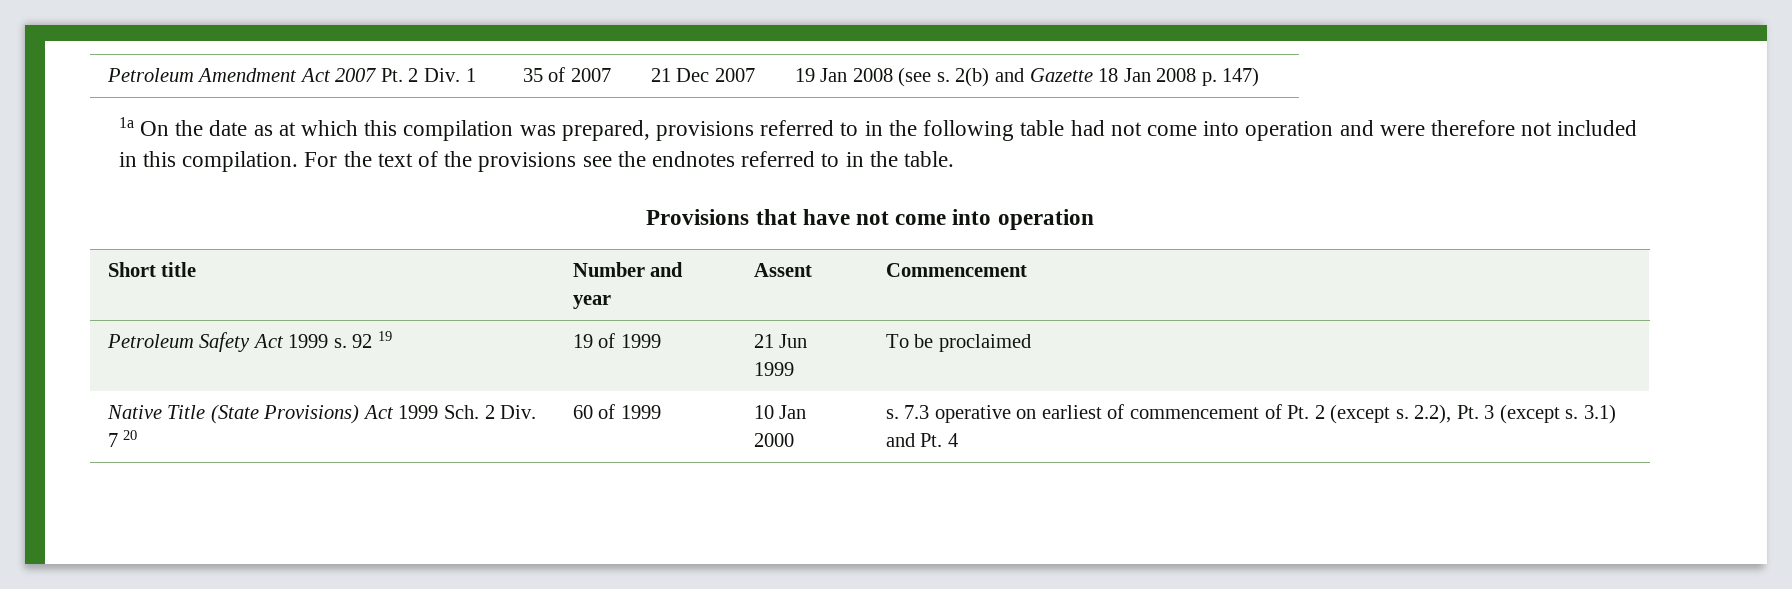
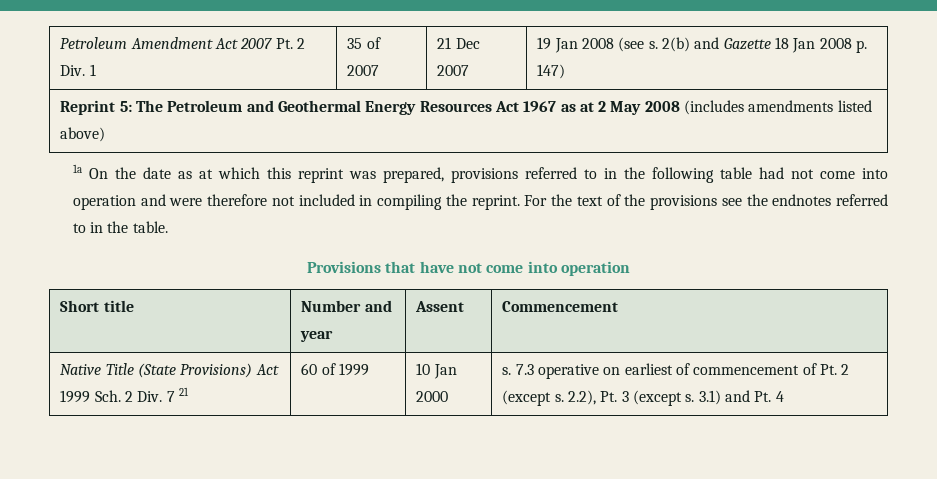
+ Reprint 5: The Petroleum and Geothermal Energy Resources Act 1967 as at 2 May 2008 (includes amendments listed above)
- 1a On the date as at which this compilation was prepared, provisions referred to in the following table had not come into operation and were therefore not included in this compilation.
+ 1a On the date as at which this reprint was prepared, provisions referred to in the following table had not come into operation and were therefore not included in compiling the reprint.
- Petroleum Safety Act 1999 s. 92 19 | 19 of 1999 | 21 Jun 1999 | To be proclaimed
- Native Title (State Provisions) Act 1999 Sch. 2 Div. 7 20 | 60 of 1999 | 10 Jan 2000 | s. 7.3 operative on earliest of commencement of Pt. 2 (except s. 2.2), Pt. 3 (except s. 3.1) and Pt. 4
+ Native Title (State Provisions) Act 1999 Sch. 2 Div. 7 21 | 60 of 1999 | 10 Jan 2000 | s. 7.3 operative on earliest of commencement of Pt. 2 (except s. 2.2), Pt. 3 (except s. 3.1) and Pt. 4

